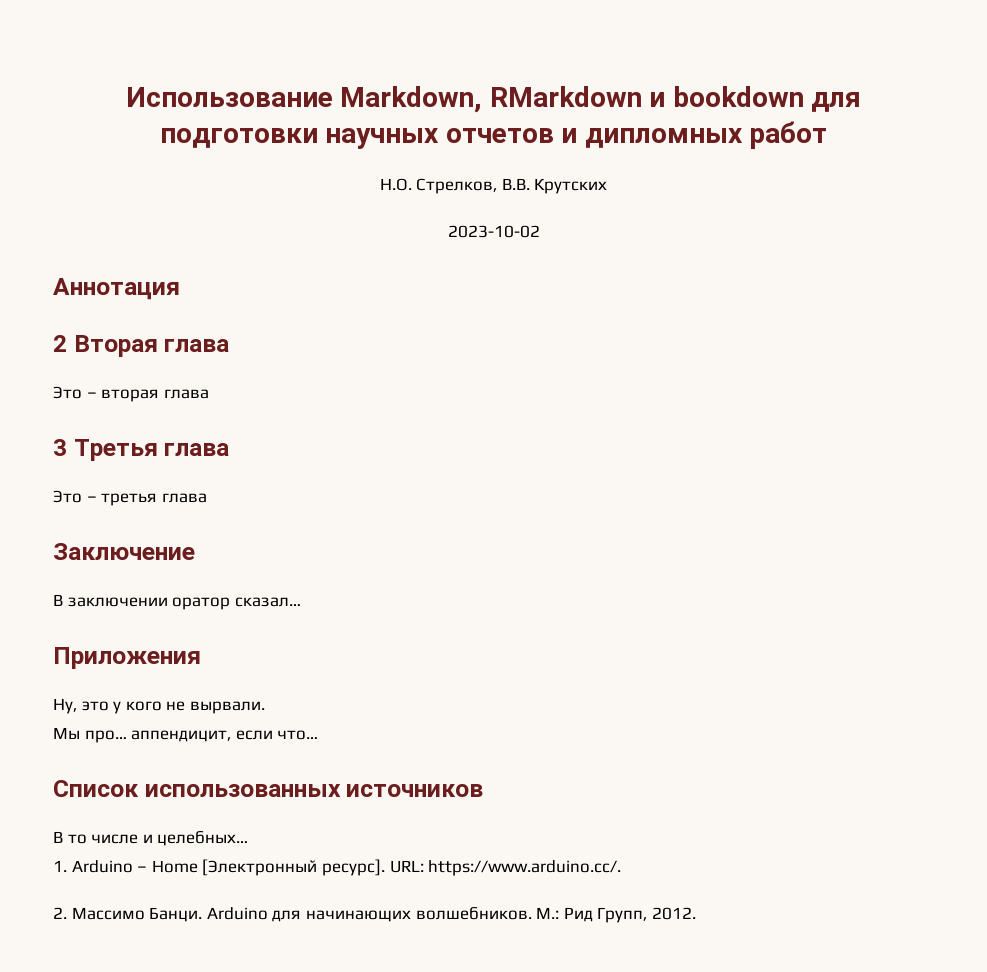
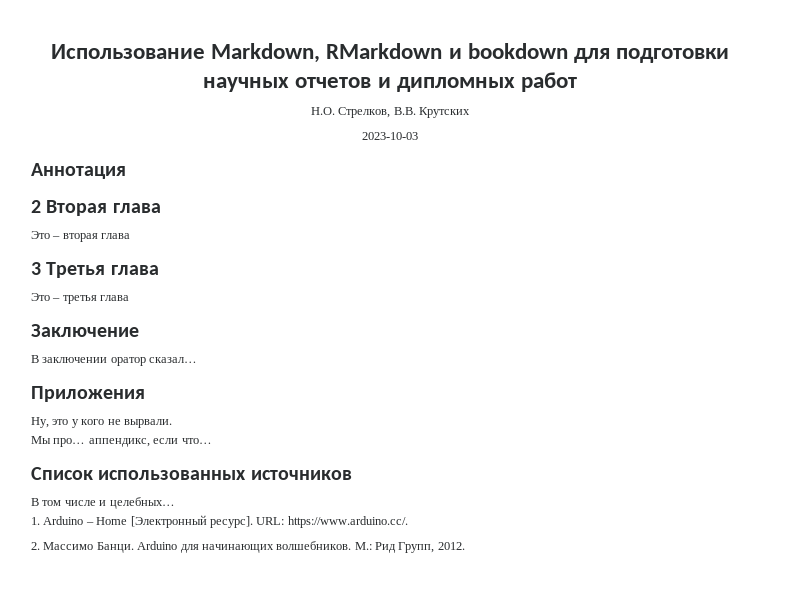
- 2023-10-02
+ 2023-10-03
- Мы про… аппендицит, если что…
+ Мы про… аппендикс, если что…
- В то числе и целебных…
+ В том числе и целебных…

